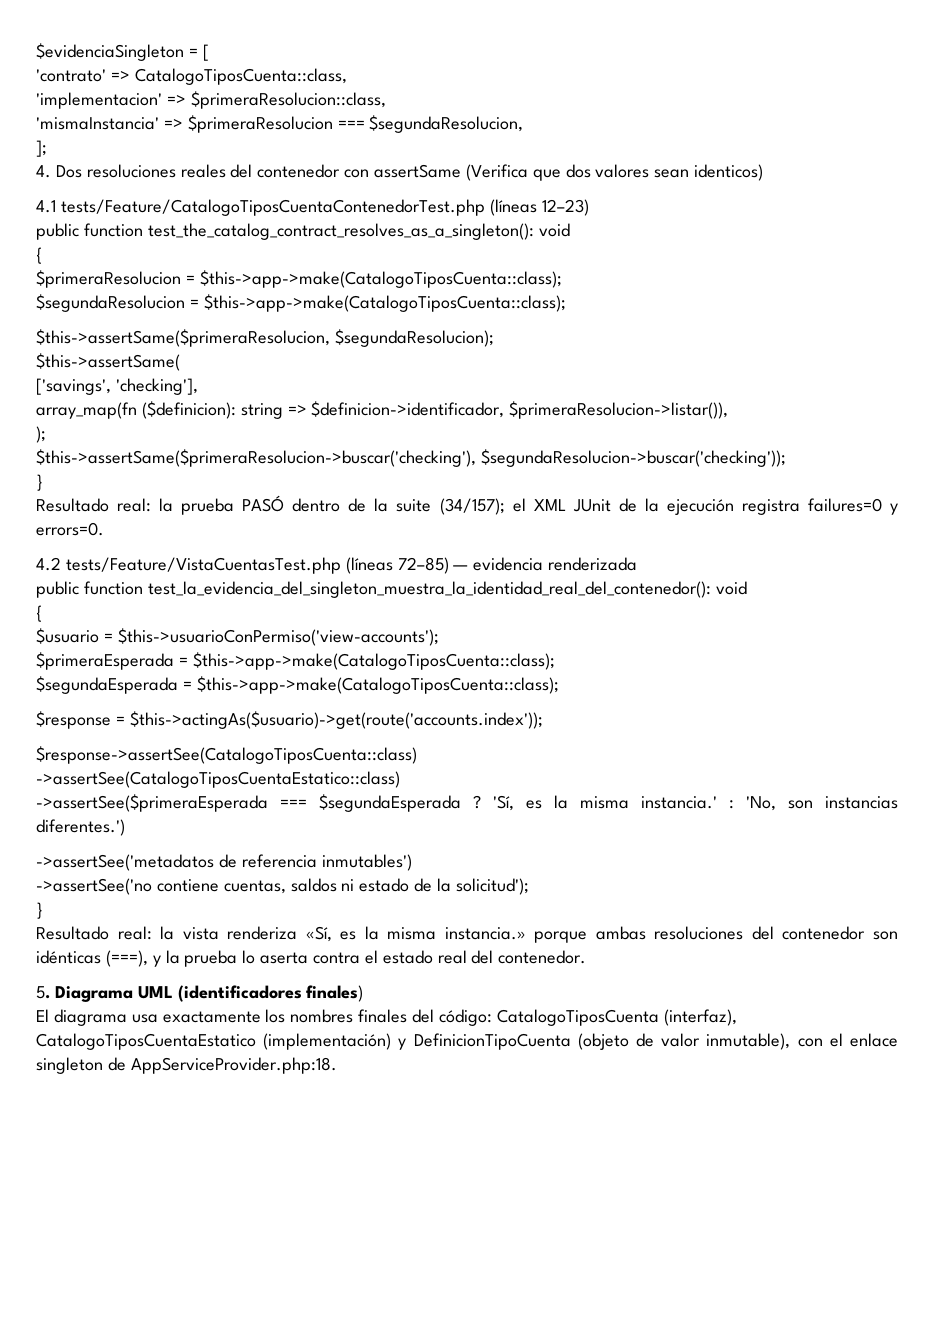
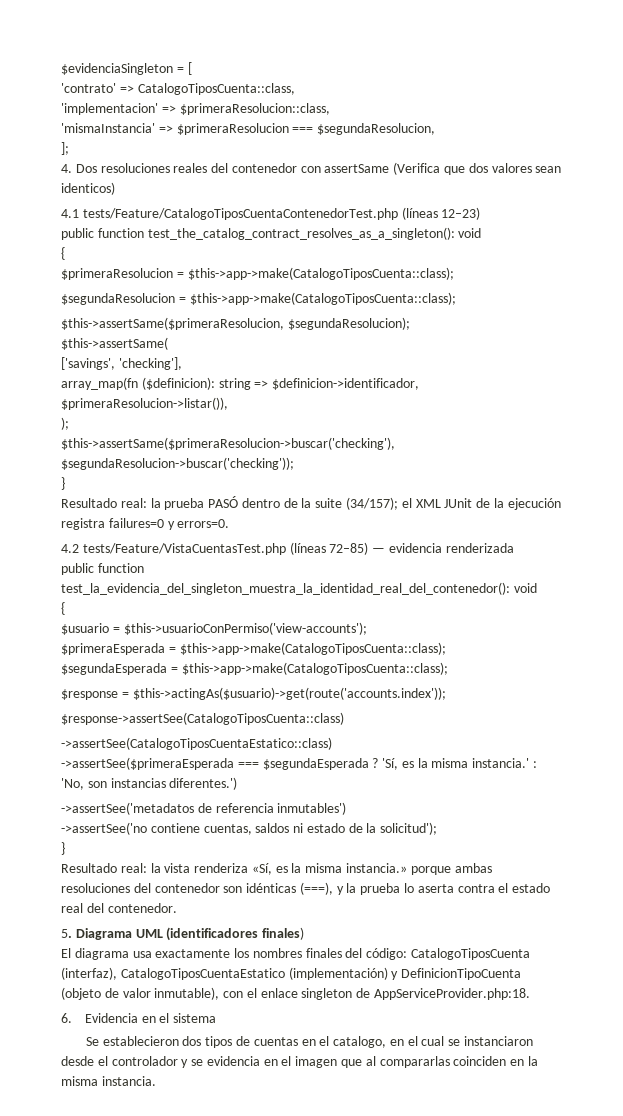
+ 6. Evidencia en el sistema
+ Se establecieron dos tipos de cuentas en el catalogo, en el cual se instanciaron desde el controlador y se evidencia en el imagen que al compararlas coinciden en la misma instancia.

